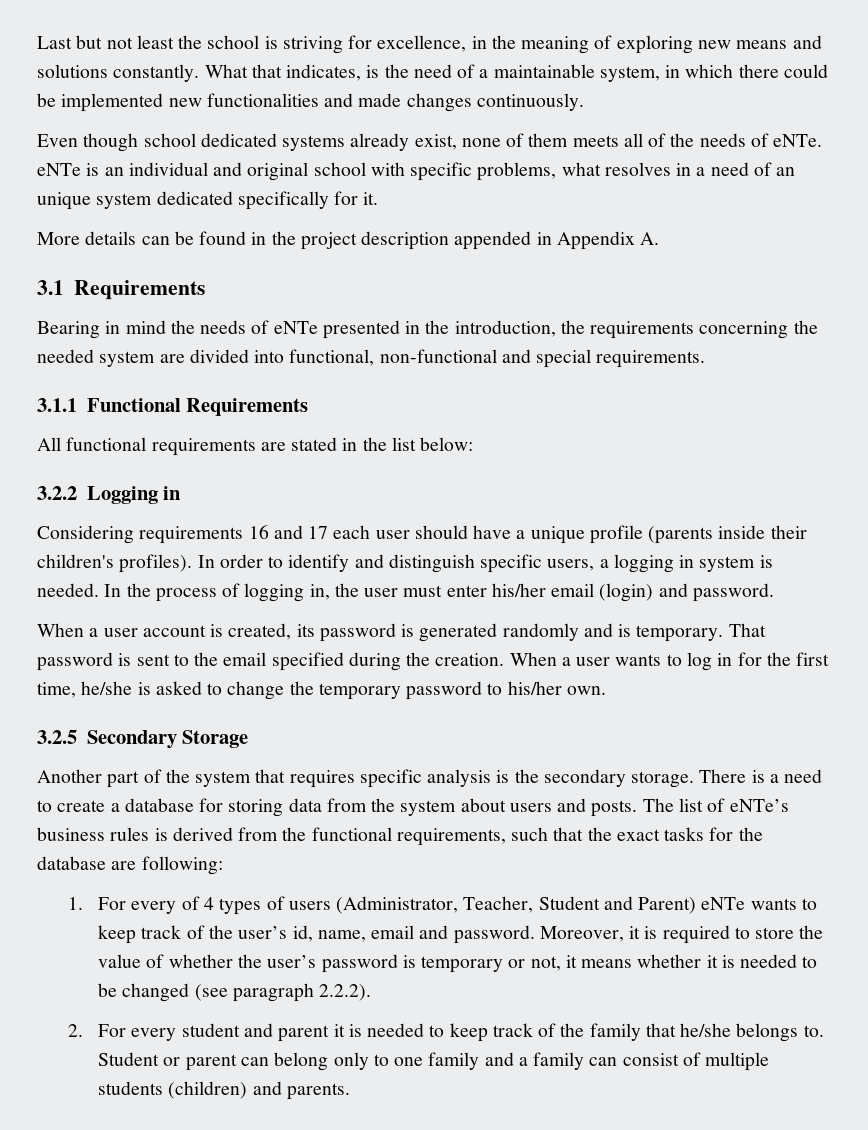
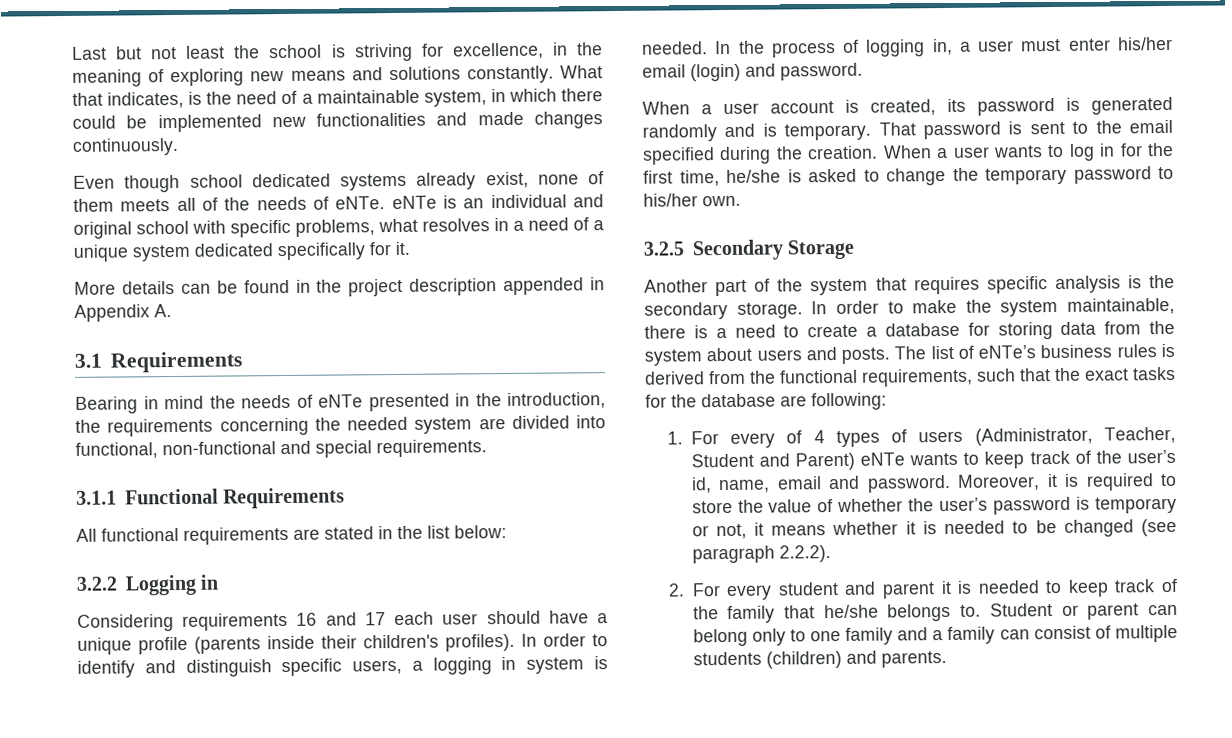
- Even though school dedicated systems already exist, none of them meets all of the needs of eNTe. eNTe is an individual and original school with specific problems, what resolves in a need of an unique system dedicated specifically for it.
+ Even though school dedicated systems already exist, none of them meets all of the needs of eNTe. eNTe is an individual and original school with specific problems, what resolves in a need of a unique system dedicated specifically for it.
- In the process of logging in, the user must enter his/her email (login) and password.
+ In the process of logging in, a user must enter his/her email (login) and password.
- There is a need to create a database for storing data from the system about users and posts.
+ In order to make the system maintainable, there is a need to create a database for storing data from the system about users and posts.

